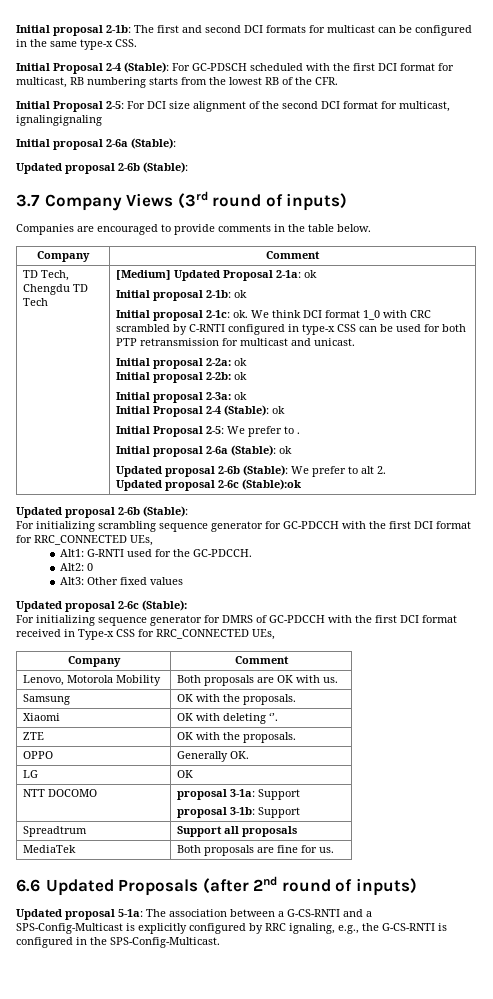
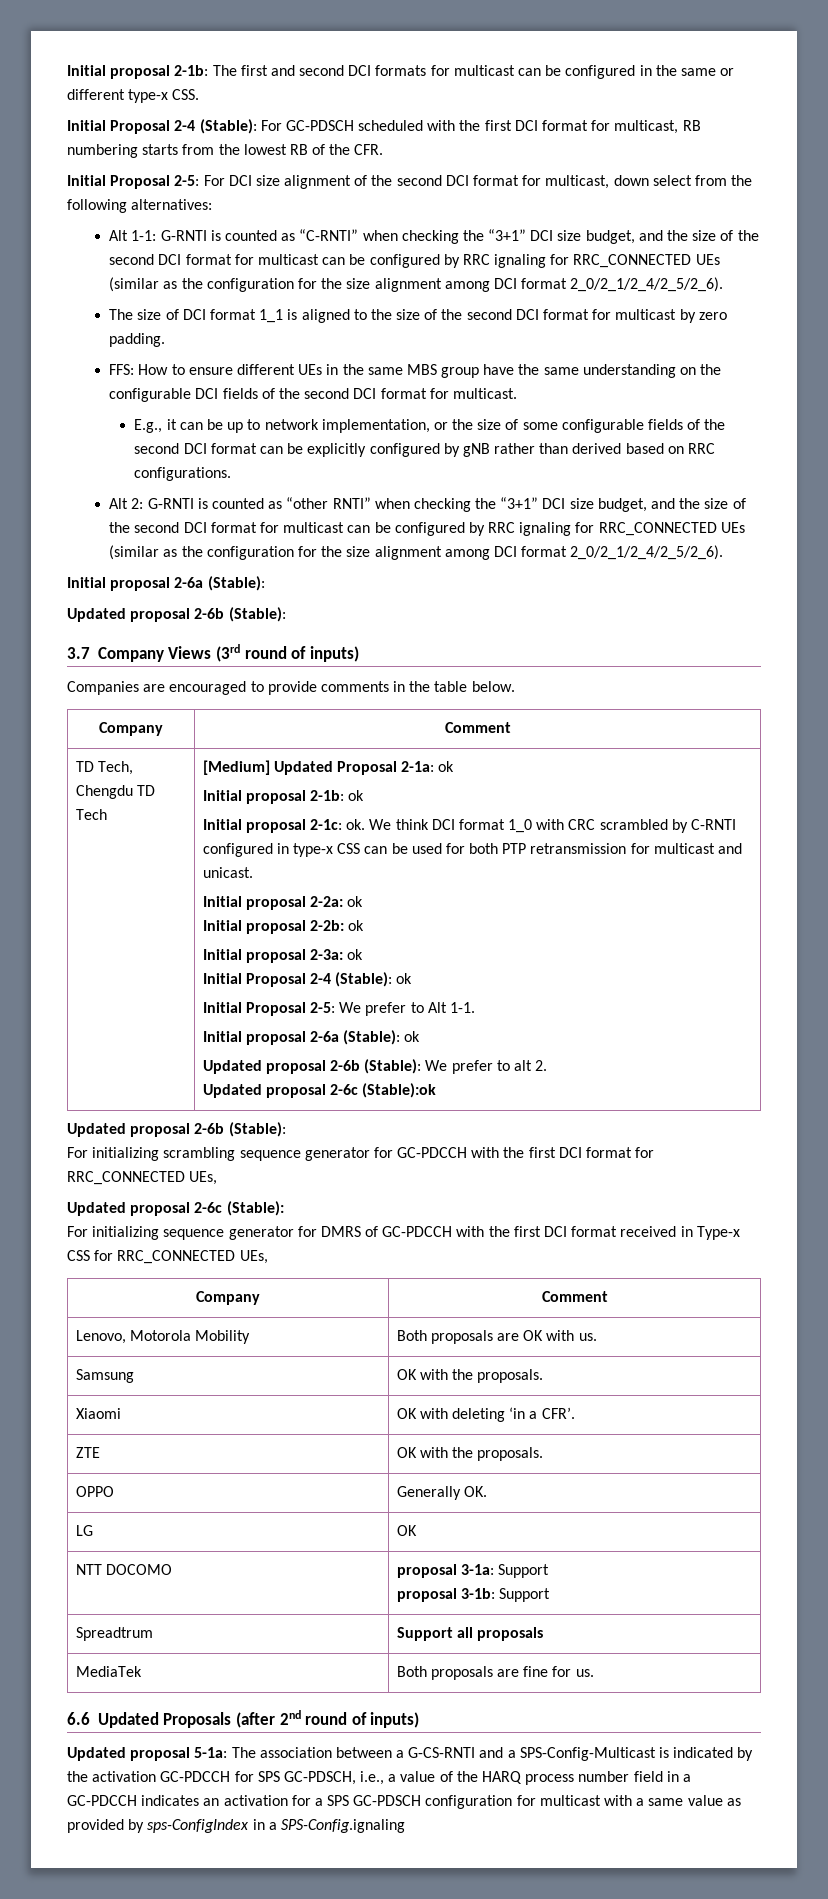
- Initial proposal 2-1b: The first and second DCI formats for multicast can be configured in the same type-x CSS.
+ Initial proposal 2-1b: The first and second DCI formats for multicast can be configured in the same or different type-x CSS.
- Initial Proposal 2-5: For DCI size alignment of the second DCI format for multicast, ignalingignaling
+ Initial Proposal 2-5: For DCI size alignment of the second DCI format for multicast, down select from the following alternatives:
+ Alt 1-1: G-RNTI is counted as “C-RNTI” when checking the “3+1” DCI size budget, and the size of the second DCI format for multicast can be configured by RRC ignaling for RRC_CONNECTED UEs (similar as the configuration for the size alignment among DCI format 2_0/2_1/2_4/2_5/2_6).
+ The size of DCI format 1_1 is aligned to the size of the second DCI format for multicast by zero padding.
+ FFS: How to ensure different UEs in the same MBS group have the same understanding on the configurable DCI fields of the second DCI format for multicast.
+ E.g., it can be up to network implementation, or the size of some configurable fields of the second DCI format can be explicitly configured by gNB rather than derived based on RRC configurations.
+ Alt 2: G-RNTI is counted as “other RNTI” when checking the “3+1” DCI size budget, and the size of the second DCI format for multicast can be configured by RRC ignaling for RRC_CONNECTED UEs (similar as the configuration for the size alignment among DCI format 2_0/2_1/2_4/2_5/2_6).
- Initial Proposal 2-5: We prefer to .
+ Initial Proposal 2-5: We prefer to Alt 1-1.
- Alt1: G-RNTI used for the GC-PDCCH.
- Alt2: 0
- Alt3: Other fixed values
- Xiaomi | OK with deleting ‘’.
+ Xiaomi | OK with deleting ‘in a CFR’.
- Updated proposal 5-1a: The association between a G-CS-RNTI and a SPS-Config-Multicast is explicitly configured by RRC ignaling, e.g., the G-CS-RNTI is configured in the SPS-Config-Multicast.
+ Updated proposal 5-1a: The association between a G-CS-RNTI and a SPS-Config-Multicast is indicated by the activation GC-PDCCH for SPS GC-PDSCH, i.e., a value of the HARQ process number field in a GC-PDCCH indicates an activation for a SPS GC-PDSCH configuration for multicast with a same value as provided by sps-ConfigIndex in a SPS-Config.ignaling

